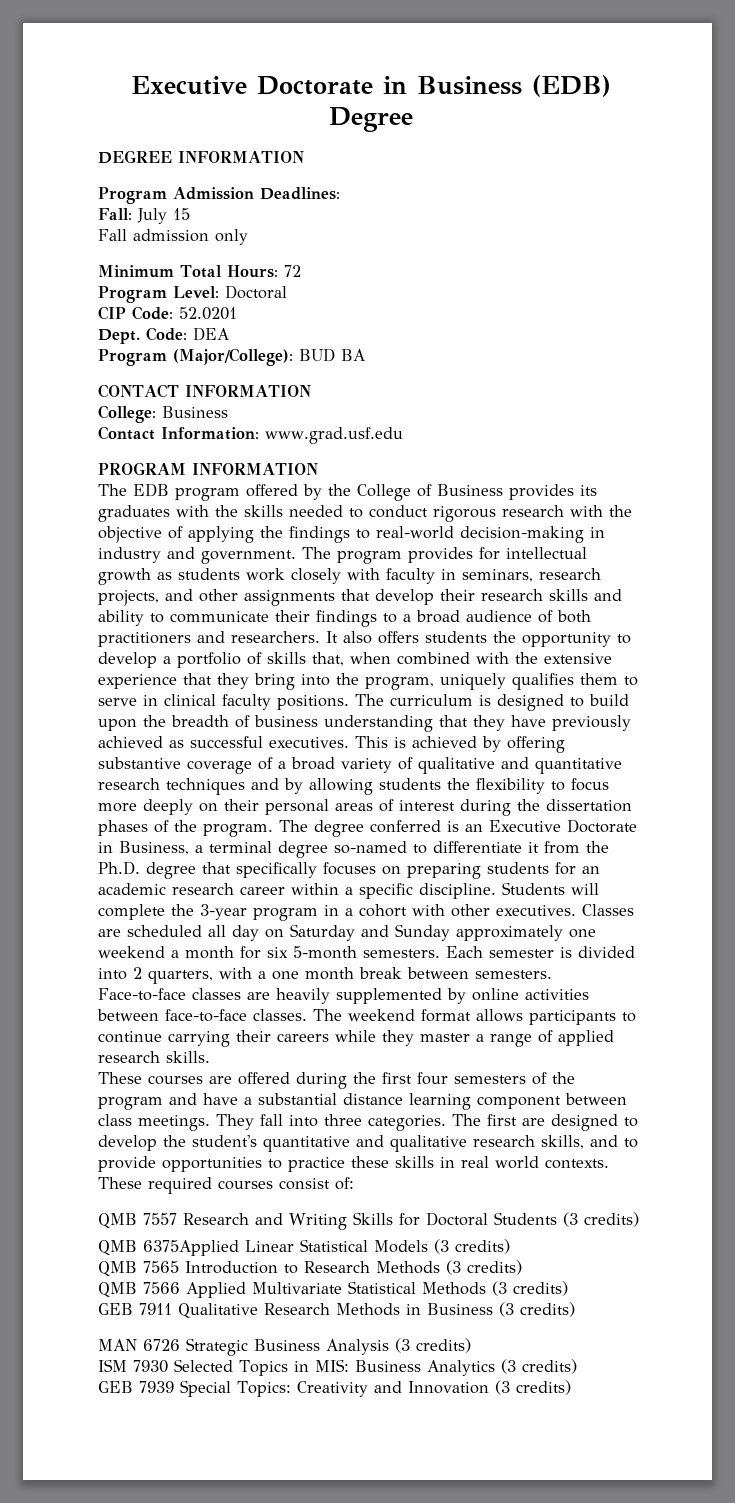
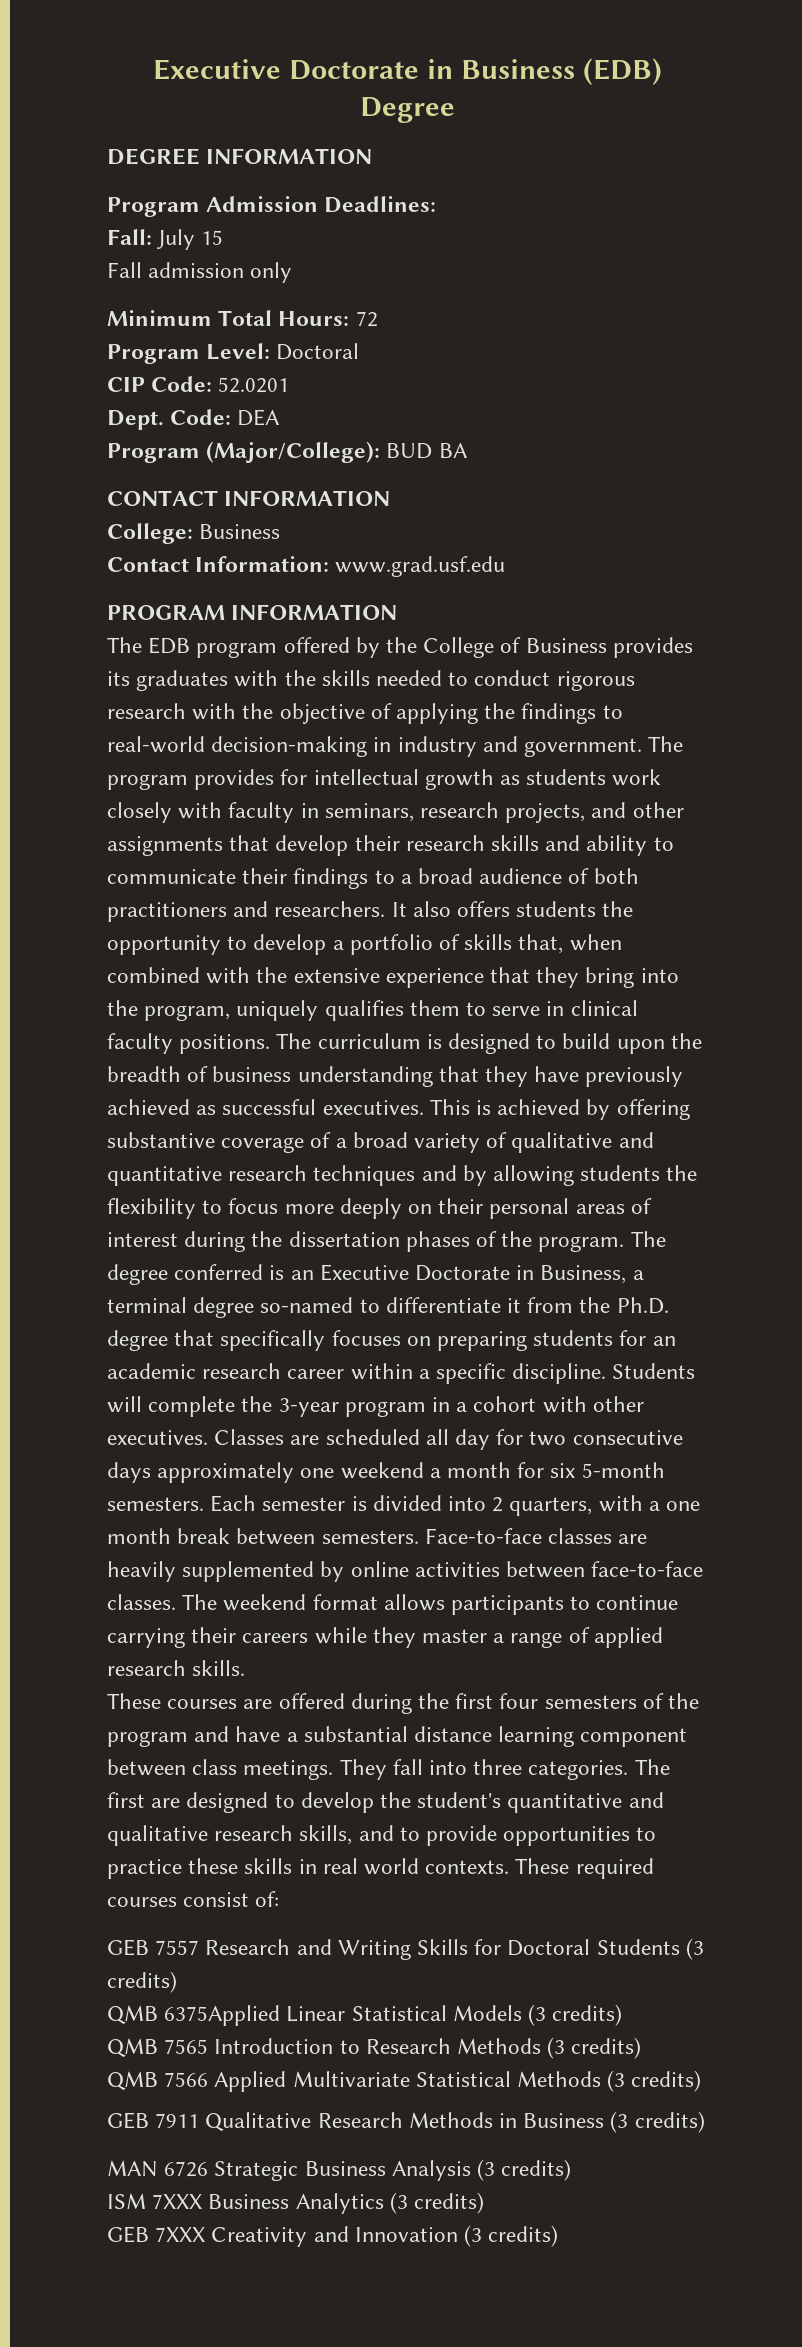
- Classes are scheduled all day on Saturday and Sunday approximately one weekend a month for six 5-month semesters.
+ Classes are scheduled all day for two consecutive days approximately one weekend a month for six 5-month semesters.
- QMB 7557 Research and Writing Skills for Doctoral Students (3 credits)
+ GEB 7557 Research and Writing Skills for Doctoral Students (3 credits)
- ISM 7930 Selected Topics in MIS: Business Analytics (3 credits)
+ ISM 7XXX Business Analytics (3 credits)
- GEB 7939 Special Topics: Creativity and Innovation (3 credits)
+ GEB 7XXX Creativity and Innovation (3 credits)

